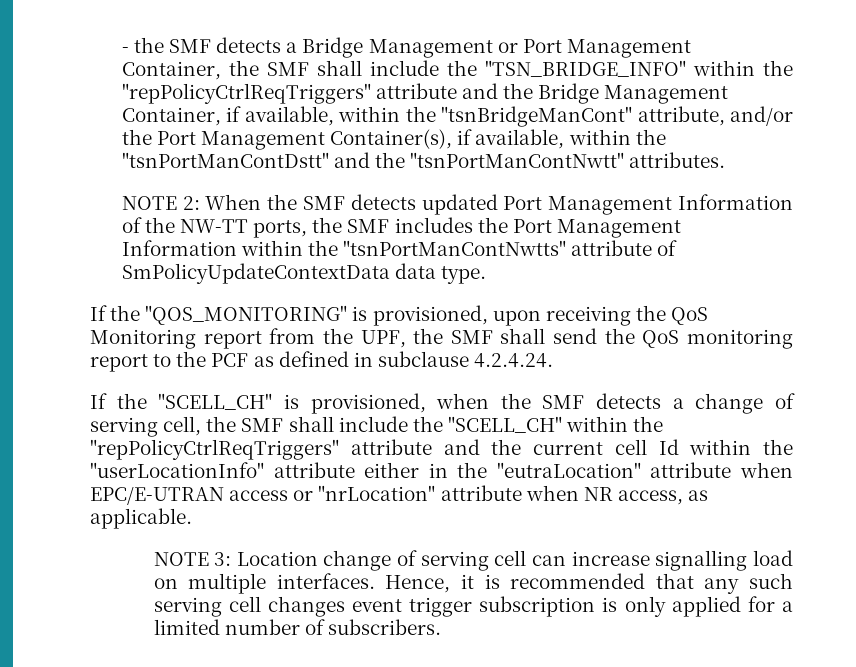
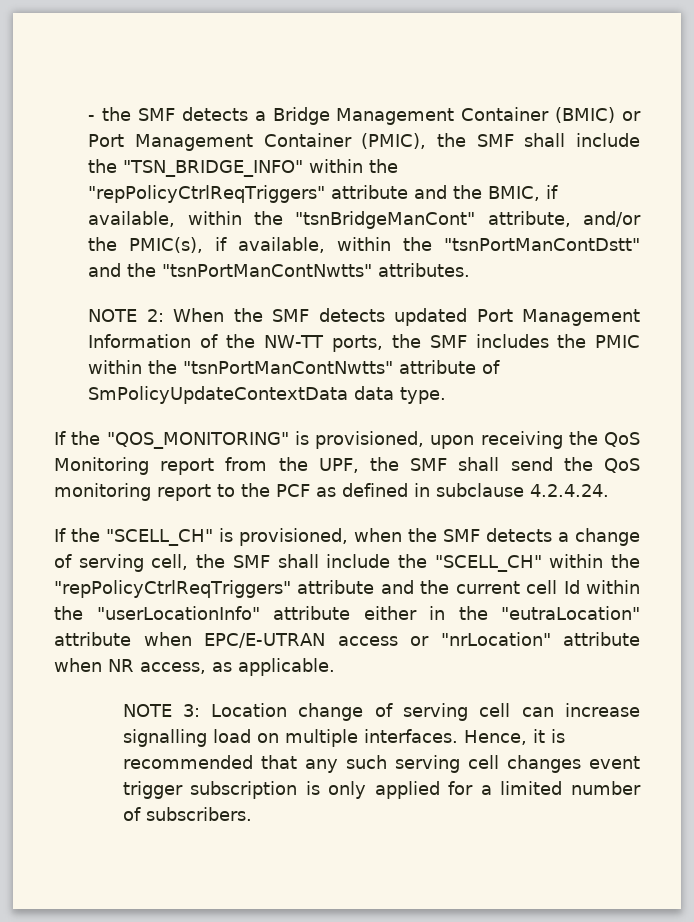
- - the SMF detects a Bridge Management or Port Management Container, the SMF shall include the "TSN_BRIDGE_INFO" within the "repPolicyCtrlReqTriggers" attribute and the Bridge Management Container, if available, within the "tsnBridgeManCont" attribute, and/or the Port Management Container(s), if available, within the "tsnPortManContDstt" and the "tsnPortManContNwtt" attributes.
+ - the SMF detects a Bridge Management Container (BMIC) or Port Management Container (PMIC), the SMF shall include the "TSN_BRIDGE_INFO" within the "repPolicyCtrlReqTriggers" attribute and the BMIC, if available, within the "tsnBridgeManCont" attribute, and/or the PMIC(s), if available, within the "tsnPortManContDstt" and the "tsnPortManContNwtts" attributes.
- NOTE 2: When the SMF detects updated Port Management Information of the NW-TT ports, the SMF includes the Port Management Information within the "tsnPortManContNwtts" attribute of SmPolicyUpdateContextData data type.
+ NOTE 2: When the SMF detects updated Port Management Information of the NW-TT ports, the SMF includes the PMIC within the "tsnPortManContNwtts" attribute of SmPolicyUpdateContextData data type.

